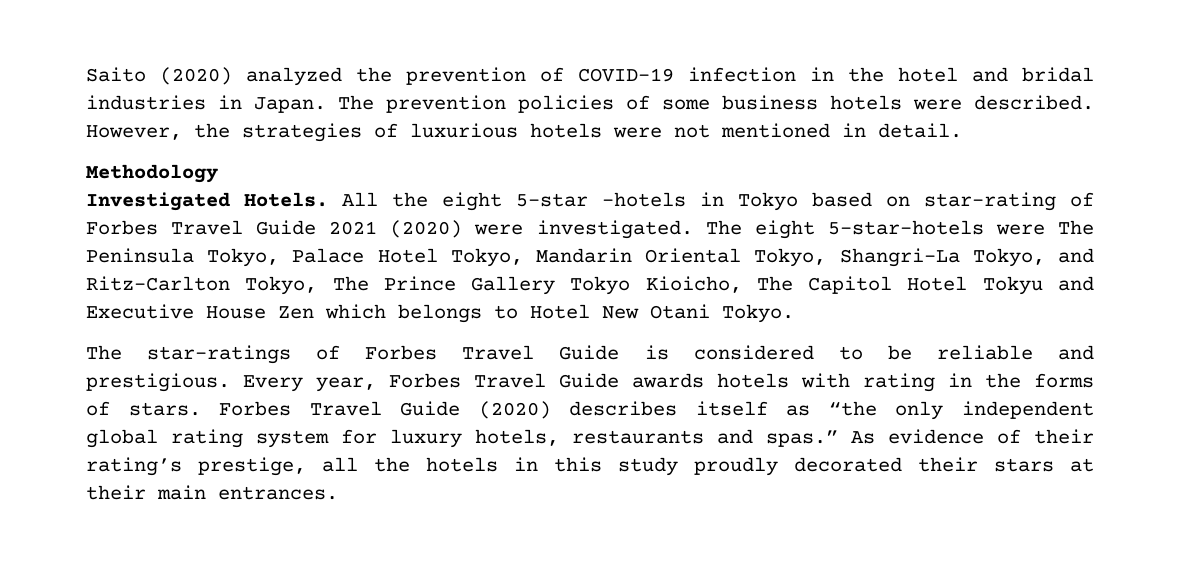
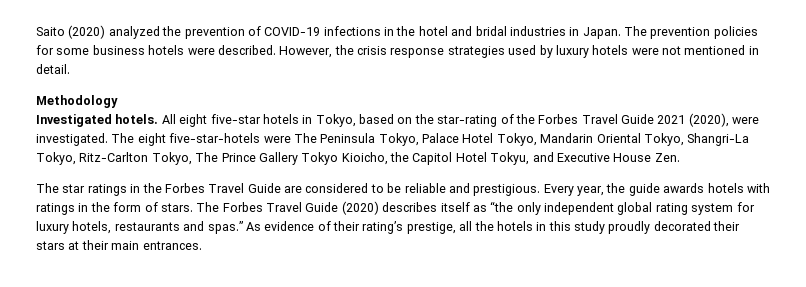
- Saito (2020) analyzed the prevention of COVID-19 infection in the hotel and bridal industries in Japan.
+ Saito (2020) analyzed the prevention of COVID-19 infections in the hotel and bridal industries in Japan.
- The prevention policies of some business hotels were described.
+ The prevention policies for some business hotels were described.
- However, the strategies of luxurious hotels were not mentioned in detail.
+ However, the crisis response strategies used by luxury hotels were not mentioned in detail.
- Investigated Hotels. All the eight 5-star -hotels in Tokyo based on star-rating of Forbes Travel Guide 2021 (2020) were investigated.
+ Investigated hotels. All eight five-star hotels in Tokyo, based on the star-rating of the Forbes Travel Guide 2021 (2020), were investigated.
- The eight 5-star-hotels were The Peninsula Tokyo, Palace Hotel Tokyo, Mandarin Oriental Tokyo, Shangri-La Tokyo, and Ritz-Carlton Tokyo, The Prince Gallery Tokyo Kioicho, The Capitol Hotel Tokyu and Executive House Zen which belongs to Hotel New Otani Tokyo.
- The star-ratings of Forbes Travel Guide is considered to be reliable and prestigious.
+ The eight five-star-hotels were The Peninsula Tokyo, Palace Hotel Tokyo, Mandarin Oriental Tokyo, Shangri-La Tokyo, Ritz-Carlton Tokyo, The Prince Gallery Tokyo Kioicho, the Capitol Hotel Tokyu, and Executive House Zen.
+ The star ratings in the Forbes Travel Guide are considered to be reliable and prestigious.
- Every year, Forbes Travel Guide awards hotels with rating in the forms of stars.
+ Every year, the guide awards hotels with ratings in the form of stars.
- Forbes Travel Guide (2020) describes itself as “the only independent global rating system for luxury hotels, restaurants and spas.”
+ The Forbes Travel Guide (2020) describes itself as “the only independent global rating system for luxury hotels, restaurants and spas.”

